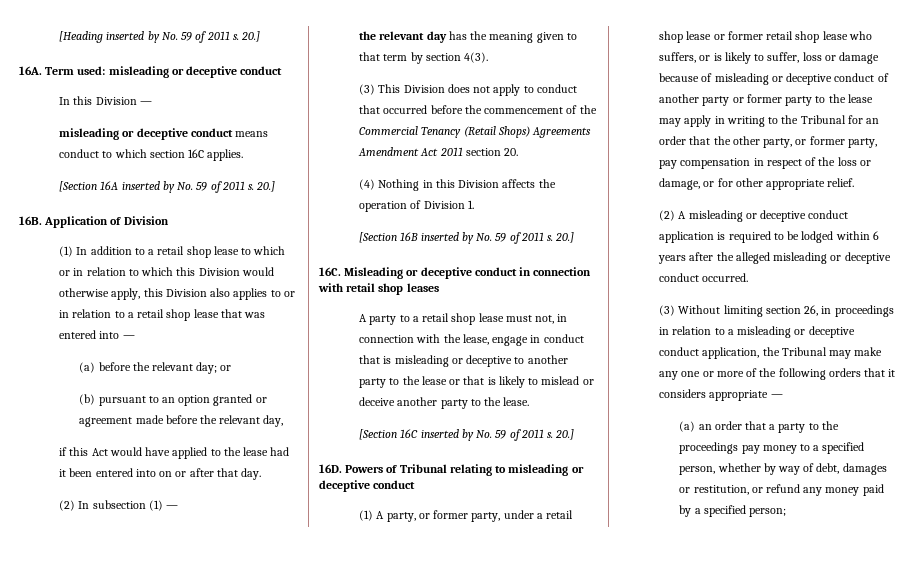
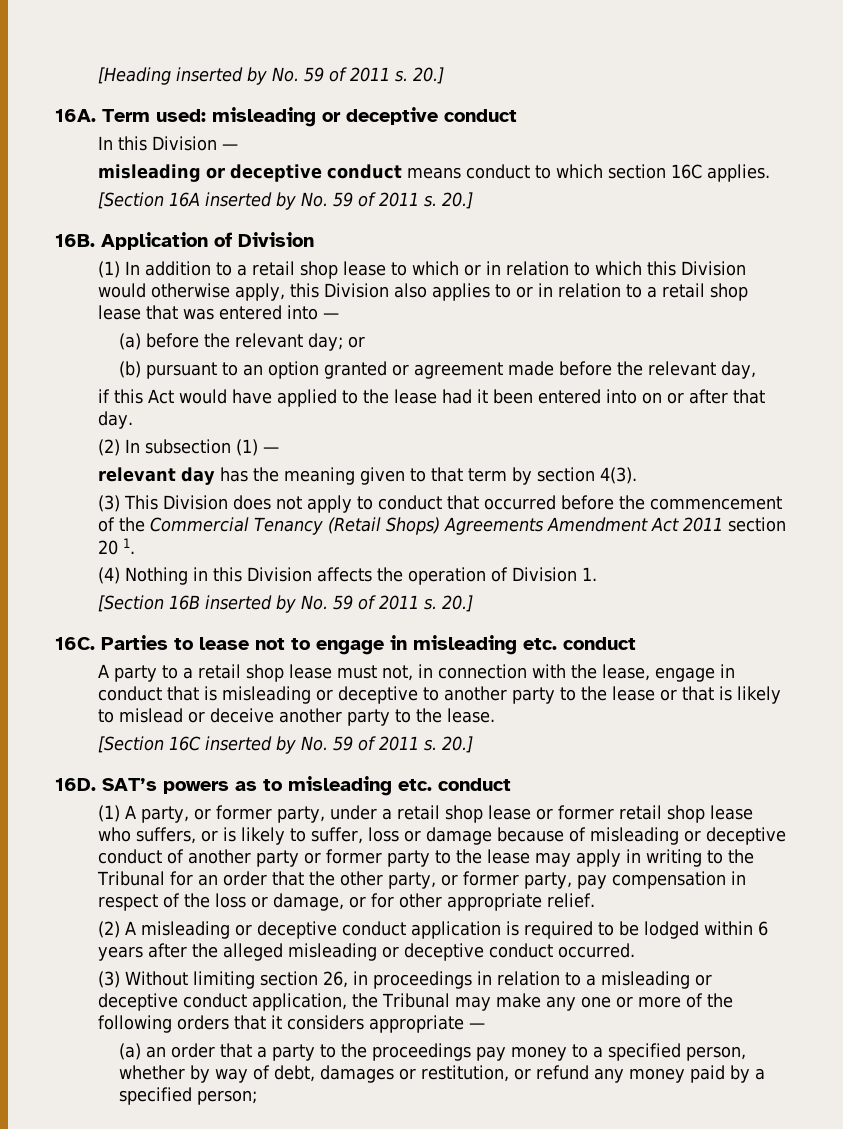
- the relevant day has the meaning given to that term by section 4(3).
+ relevant day has the meaning given to that term by section 4(3).
- (3) This Division does not apply to conduct that occurred before the commencement of the Commercial Tenancy (Retail Shops) Agreements Amendment Act 2011 section 20.
+ (3) This Division does not apply to conduct that occurred before the commencement of the Commercial Tenancy (Retail Shops) Agreements Amendment Act 2011 section 20 1.
- Misleading or deceptive conduct in connection with retail shop leases
+ Parties to lease not to engage in misleading etc. conduct
- Powers of Tribunal relating to misleading or deceptive conduct
+ SAT’s powers as to misleading etc. conduct

